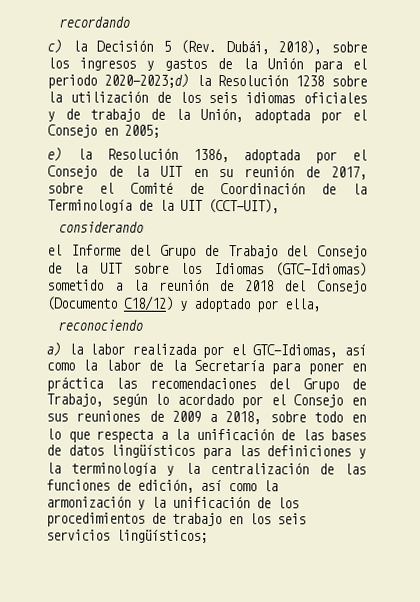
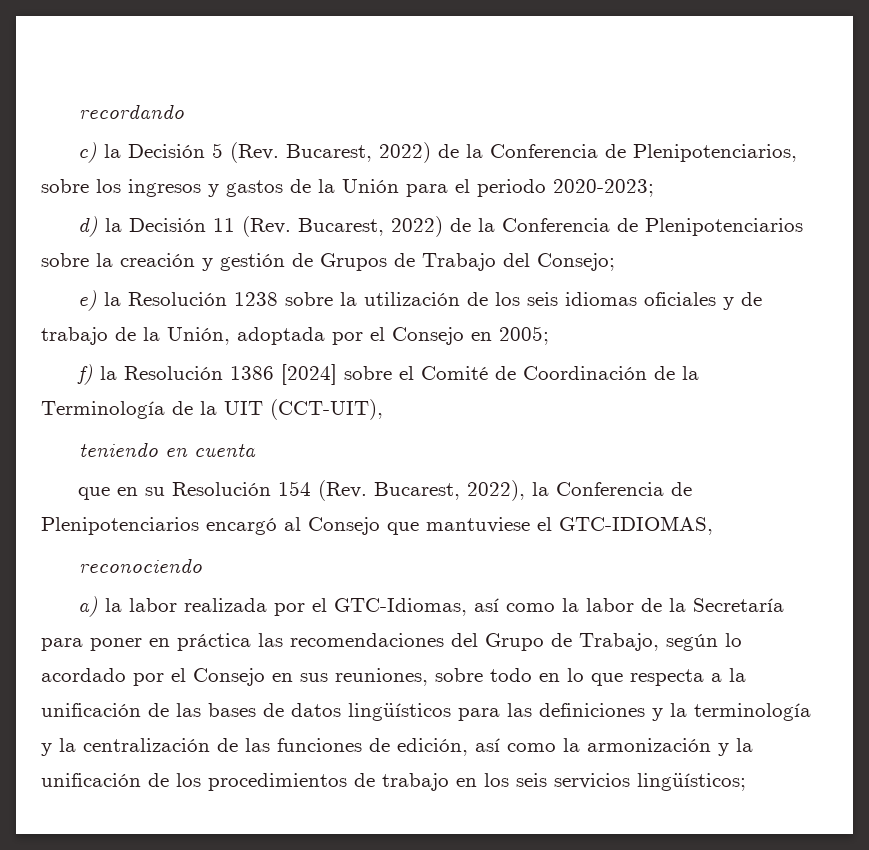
- c) la Decisión 5 (Rev. Dubái, 2018), sobre los ingresos y gastos de la Unión para el periodo 2020-2023;d) la Resolución 1238 sobre la utilización de los seis idiomas oficiales y de trabajo de la Unión, adoptada por el Consejo en 2005;
+ c) la Decisión 5 (Rev. Bucarest, 2022) de la Conferencia de Plenipotenciarios, sobre los ingresos y gastos de la Unión para el periodo 2020-2023;
+ d) la Decisión 11 (Rev. Bucarest, 2022) de la Conferencia de Plenipotenciarios sobre la creación y gestión de Grupos de Trabajo del Consejo;
+ e) la Resolución 1238 sobre la utilización de los seis idiomas oficiales y de trabajo de la Unión, adoptada por el Consejo en 2005;
- e) la Resolución 1386, adoptada por el Consejo de la UIT en su reunión de 2017, sobre el Comité de Coordinación de la Terminología de la UIT (CCT-UIT),
+ f) la Resolución 1386 [2024] sobre el Comité de Coordinación de la Terminología de la UIT (CCT-UIT),
- considerando
- el Informe del Grupo de Trabajo del Consejo de la UIT sobre los Idiomas (GTC-Idiomas) sometido a la reunión de 2018 del Consejo (Documento C18/12) y adoptado por ella,
+ teniendo en cuenta
+ que en su Resolución 154 (Rev. Bucarest, 2022), la Conferencia de Plenipotenciarios encargó al Consejo que mantuviese el GTC-IDIOMAS,
- a) la labor realizada por el GTC-Idiomas, así como la labor de la Secretaría para poner en práctica las recomendaciones del Grupo de Trabajo, según lo acordado por el Consejo en sus reuniones de 2009 a 2018, sobre todo en lo que respecta a la unificación de las bases de datos lingüísticos para las definiciones y la terminología y la centralización de las funciones de edición, así como la armonización y la unificación de los procedimientos de trabajo en los seis servicios lingüísticos;
+ a) la labor realizada por el GTC-Idiomas, así como la labor de la Secretaría para poner en práctica las recomendaciones del Grupo de Trabajo, según lo acordado por el Consejo en sus reuniones, sobre todo en lo que respecta a la unificación de las bases de datos lingüísticos para las definiciones y la terminología y la centralización de las funciones de edición, así como la armonización y la unificación de los procedimientos de trabajo en los seis servicios lingüísticos;

